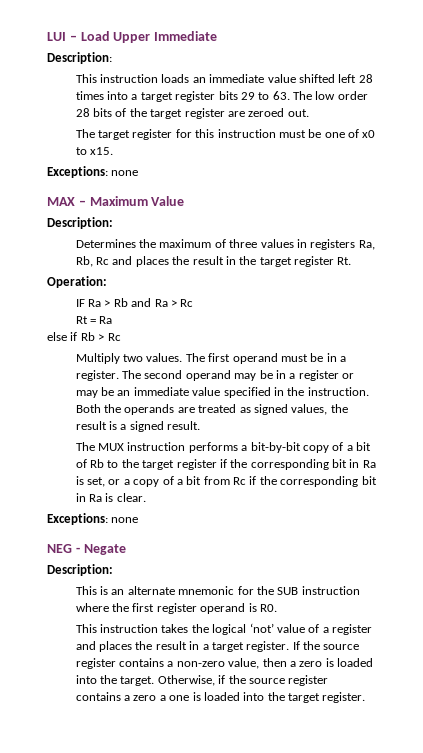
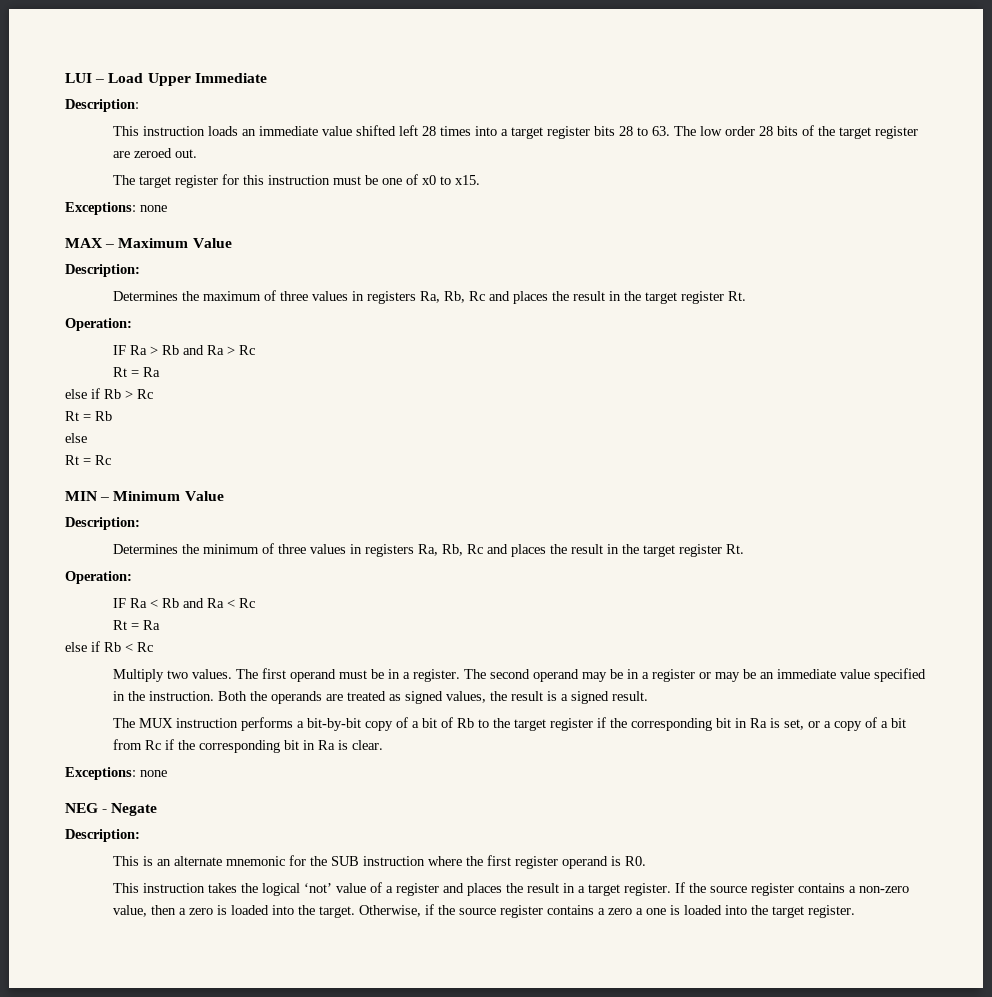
- This instruction loads an immediate value shifted left 28 times into a target register bits 29 to 63. The low order 28 bits of the target register are zeroed out.
+ This instruction loads an immediate value shifted left 28 times into a target register bits 28 to 63. The low order 28 bits of the target register are zeroed out.
+ Rt = Rb
+ else
+ Rt = Rc
+ MIN – Minimum Value
+ Description:
+ Determines the minimum of three values in registers Ra, Rb, Rc and places the result in the target register Rt.
+ Operation:
+ IF Ra < Rb and Ra < Rc
+ Rt = Ra
+ else if Rb < Rc

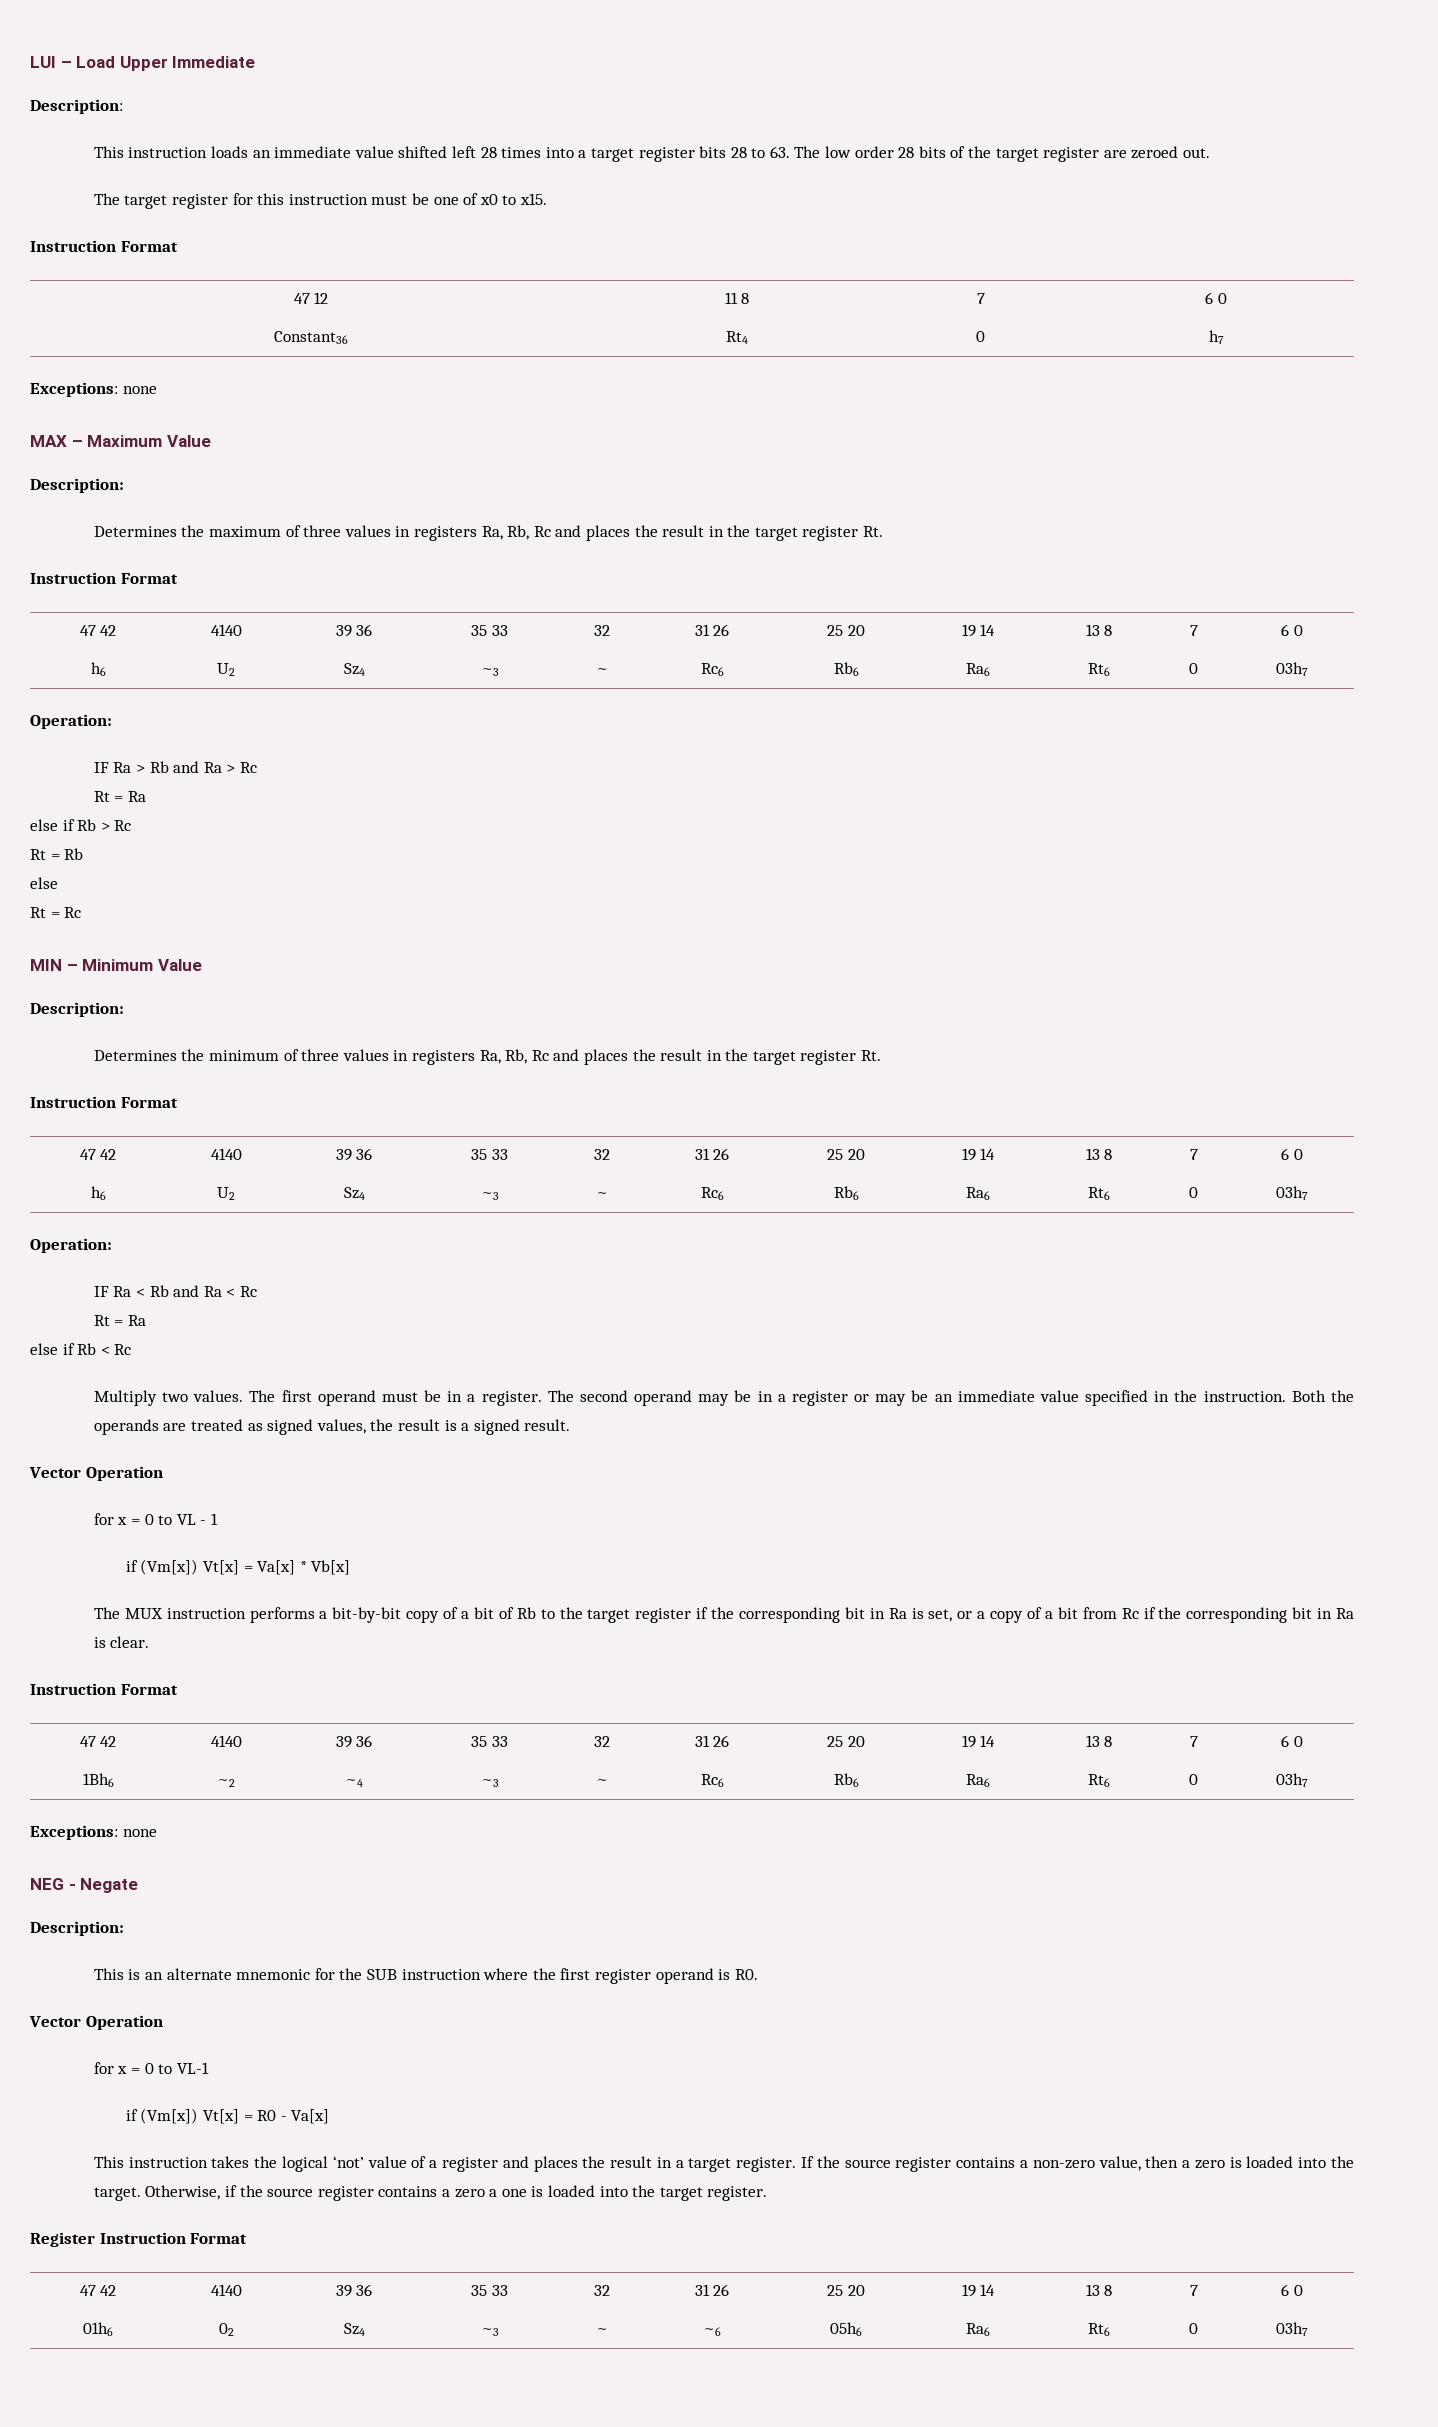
  The target register for this instruction must be one of x0 to x15.
+ Instruction Format
+ 47 12 | 11 8 | 7 | 6 0
+ Constant36 | Rt4 | 0 | h7
  Determines the maximum of three values in registers Ra, Rb, Rc and places the result in the target register Rt.
+ Instruction Format
+ 47 42 | 4140 | 39 36 | 35 33 | 32 | 31 26 | 25 20 | 19 14 | 13 8 | 7 | 6 0
+ h6 | U2 | Sz4 | ~3 | ~ | Rc6 | Rb6 | Ra6 | Rt6 | 0 | 03h7
  Determines the minimum of three values in registers Ra, Rb, Rc and places the result in the target register Rt.
+ Instruction Format
+ 47 42 | 4140 | 39 36 | 35 33 | 32 | 31 26 | 25 20 | 19 14 | 13 8 | 7 | 6 0
+ h6 | U2 | Sz4 | ~3 | ~ | Rc6 | Rb6 | Ra6 | Rt6 | 0 | 03h7
  Both the operands are treated as signed values, the result is a signed result.
+ Vector Operation
+ for x = 0 to VL - 1
+ if (Vm[x]) Vt[x] = Va[x] * Vb[x]
  The MUX instruction performs a bit-by-bit copy of a bit of Rb to the target register if the corresponding bit in Ra is set, or a copy of a bit from Rc if the corresponding bit in Ra is clear.
+ Instruction Format
+ 47 42 | 4140 | 39 36 | 35 33 | 32 | 31 26 | 25 20 | 19 14 | 13 8 | 7 | 6 0
+ 1Bh6 | ~2 | ~4 | ~3 | ~ | Rc6 | Rb6 | Ra6 | Rt6 | 0 | 03h7
  This is an alternate mnemonic for the SUB instruction where the first register operand is R0.
+ Vector Operation
+ for x = 0 to VL-1
+ if (Vm[x]) Vt[x] = R0 - Va[x]
+ Register Instruction Format
+ 47 42 | 4140 | 39 36 | 35 33 | 32 | 31 26 | 25 20 | 19 14 | 13 8 | 7 | 6 0
+ 01h6 | 02 | Sz4 | ~3 | ~ | ~6 | 05h6 | Ra6 | Rt6 | 0 | 03h7

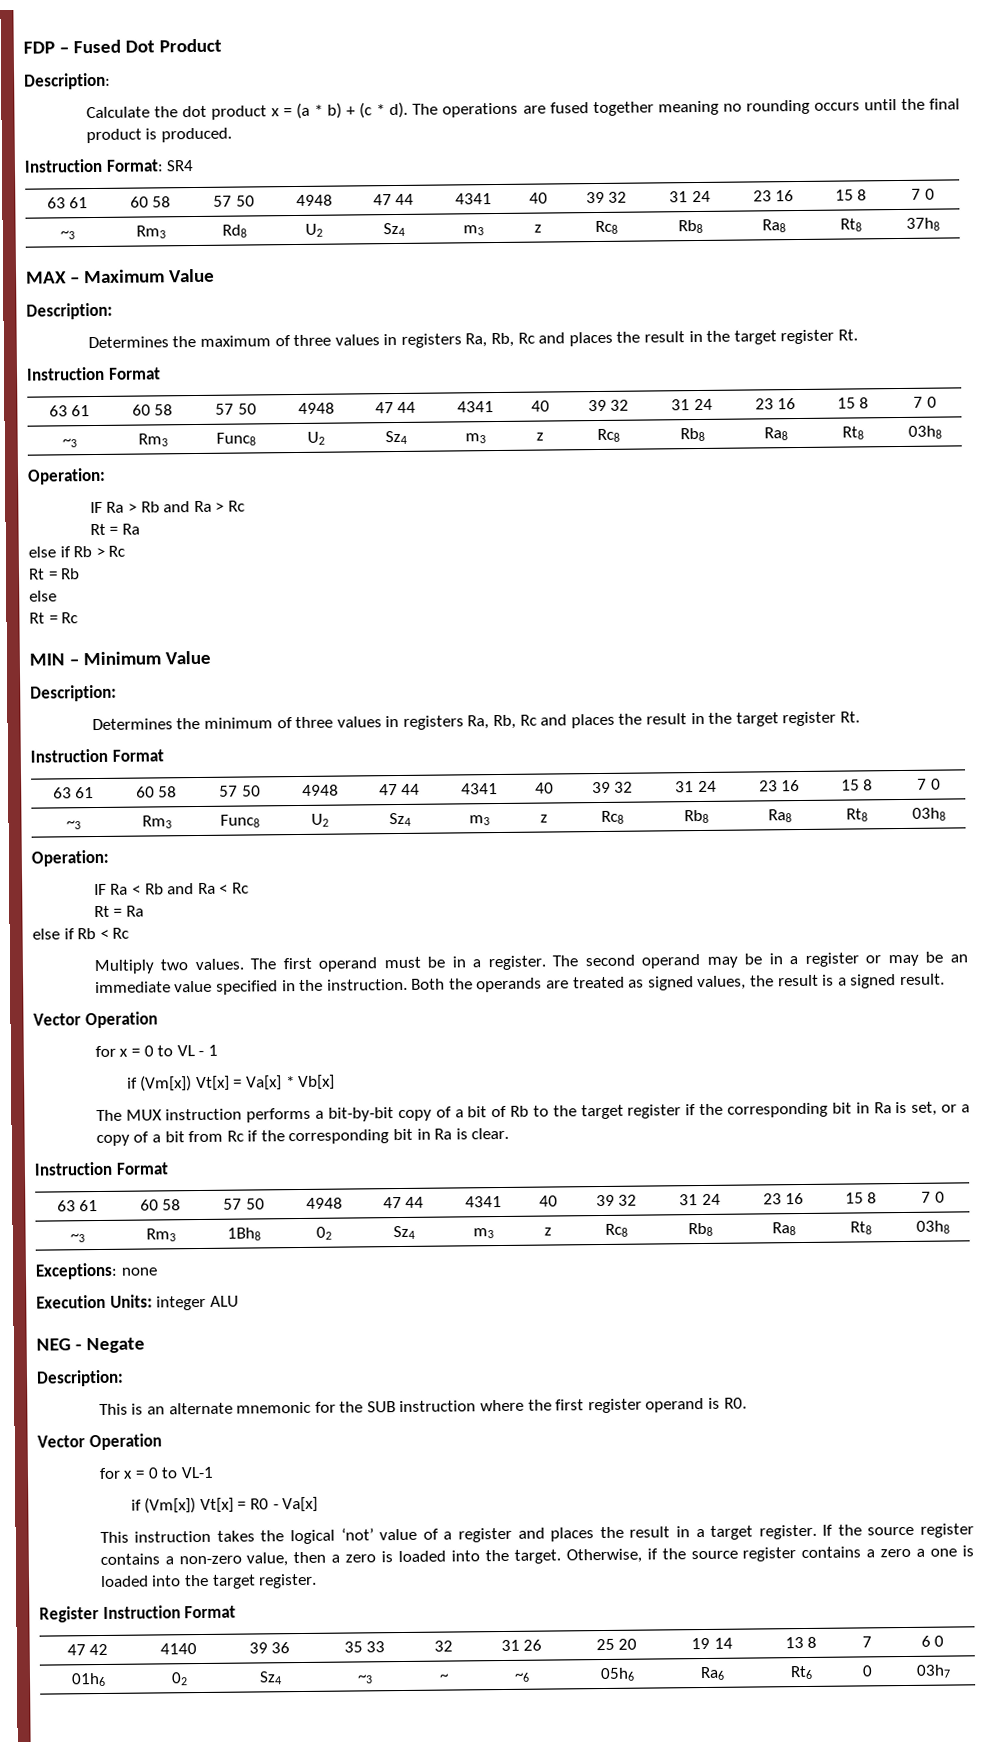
- LUI – Load Upper Immediate
+ FDP – Fused Dot Product
  Description:
- This instruction loads an immediate value shifted left 28 times into a target register bits 28 to 63. The low order 28 bits of the target register are zeroed out.
- The target register for this instruction must be one of x0 to x15.
- Instruction Format
- 47 12 | 11 8 | 7 | 6 0
- Constant36 | Rt4 | 0 | h7
- Exceptions: none
+ Calculate the dot product x = (a * b) + (c * d). The operations are fused together meaning no rounding occurs until the final product is produced.
+ Instruction Format: SR4
+ 63 61 | 60 58 | 57 50 | 4948 | 47 44 | 4341 | 40 | 39 32 | 31 24 | 23 16 | 15 8 | 7 0
+ ~3 | Rm3 | Rd8 | U2 | Sz4 | m3 | z | Rc8 | Rb8 | Ra8 | Rt8 | 37h8
  Determines the maximum of three values in registers Ra, Rb, Rc and places the result in the target register Rt.
  Instruction Format
- 47 42 | 4140 | 39 36 | 35 33 | 32 | 31 26 | 25 20 | 19 14 | 13 8 | 7 | 6 0
- h6 | U2 | Sz4 | ~3 | ~ | Rc6 | Rb6 | Ra6 | Rt6 | 0 | 03h7
+ 63 61 | 60 58 | 57 50 | 4948 | 47 44 | 4341 | 40 | 39 32 | 31 24 | 23 16 | 15 8 | 7 0
+ ~3 | Rm3 | Func8 | U2 | Sz4 | m3 | z | Rc8 | Rb8 | Ra8 | Rt8 | 03h8
  Determines the minimum of three values in registers Ra, Rb, Rc and places the result in the target register Rt.
  Instruction Format
- 47 42 | 4140 | 39 36 | 35 33 | 32 | 31 26 | 25 20 | 19 14 | 13 8 | 7 | 6 0
- h6 | U2 | Sz4 | ~3 | ~ | Rc6 | Rb6 | Ra6 | Rt6 | 0 | 03h7
+ 63 61 | 60 58 | 57 50 | 4948 | 47 44 | 4341 | 40 | 39 32 | 31 24 | 23 16 | 15 8 | 7 0
+ ~3 | Rm3 | Func8 | U2 | Sz4 | m3 | z | Rc8 | Rb8 | Ra8 | Rt8 | 03h8
  The MUX instruction performs a bit-by-bit copy of a bit of Rb to the target register if the corresponding bit in Ra is set, or a copy of a bit from Rc if the corresponding bit in Ra is clear.
  Instruction Format
- 47 42 | 4140 | 39 36 | 35 33 | 32 | 31 26 | 25 20 | 19 14 | 13 8 | 7 | 6 0
- 1Bh6 | ~2 | ~4 | ~3 | ~ | Rc6 | Rb6 | Ra6 | Rt6 | 0 | 03h7
+ 63 61 | 60 58 | 57 50 | 4948 | 47 44 | 4341 | 40 | 39 32 | 31 24 | 23 16 | 15 8 | 7 0
+ ~3 | Rm3 | 1Bh8 | 02 | Sz4 | m3 | z | Rc8 | Rb8 | Ra8 | Rt8 | 03h8
  Exceptions: none
+ Execution Units: integer ALU

